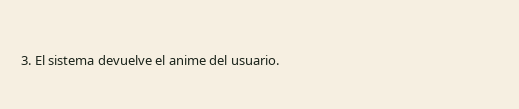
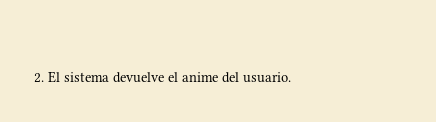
- 3. El sistema devuelve el anime del usuario.
+ 2. El sistema devuelve el anime del usuario.

